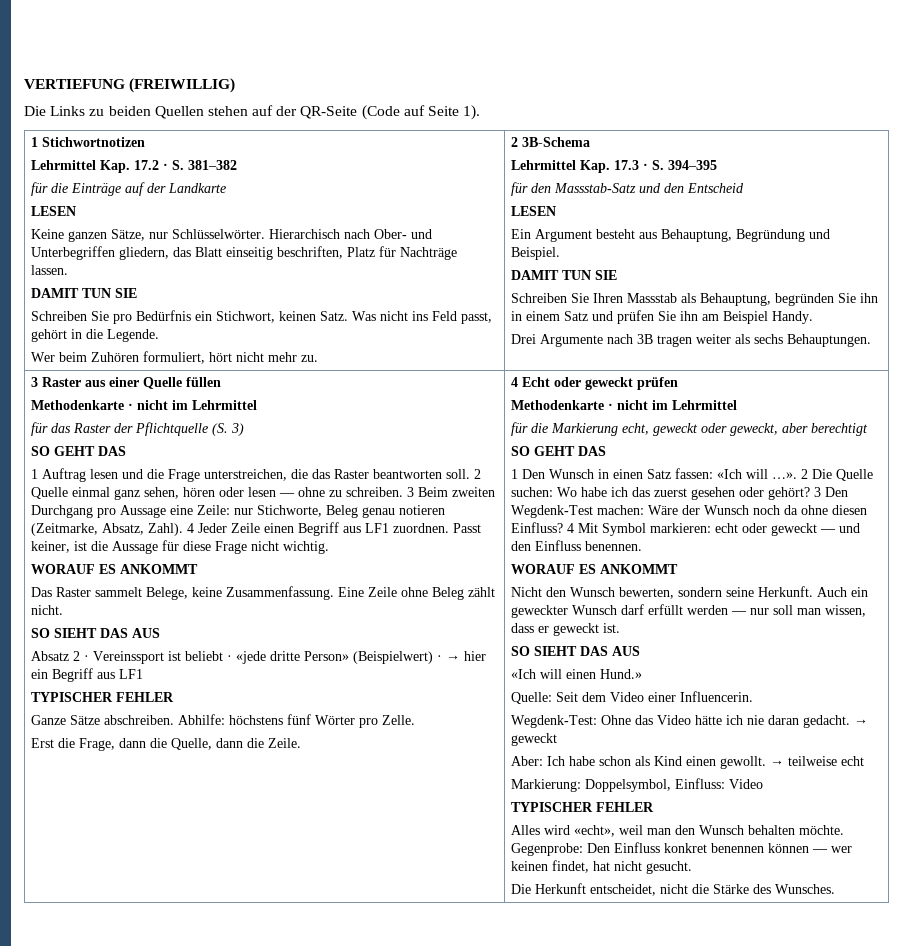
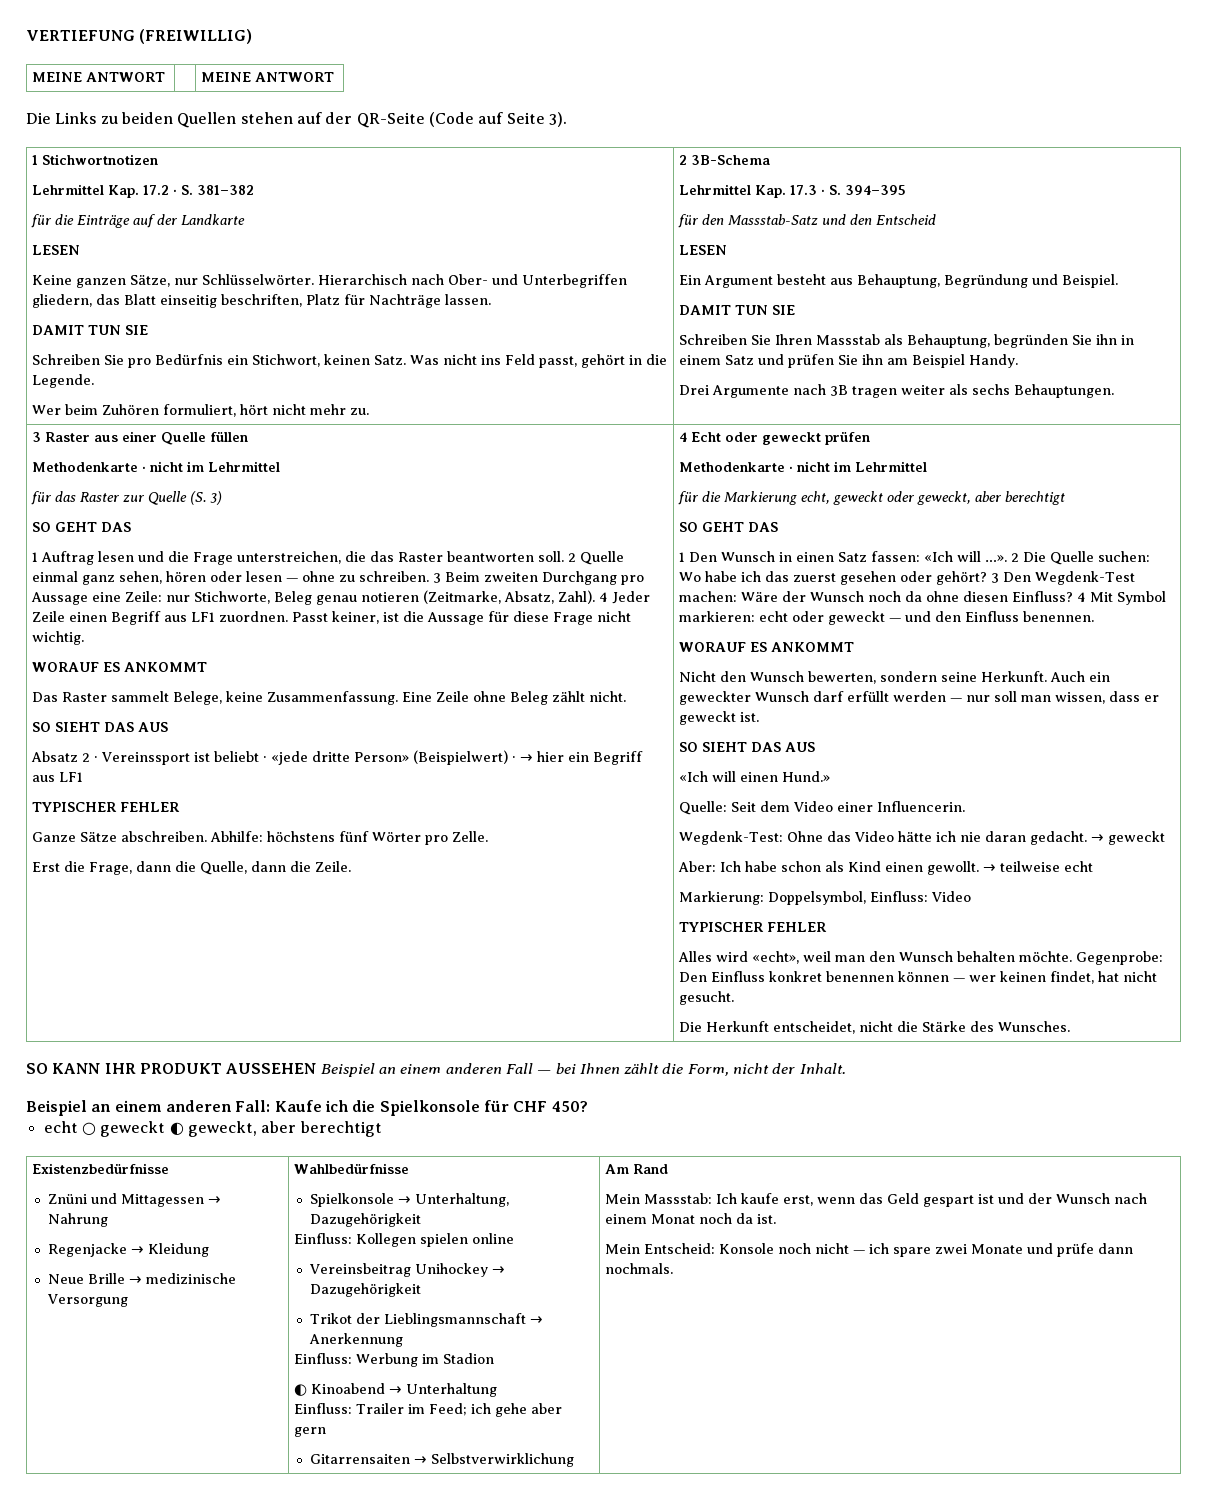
+ MEINE ANTWORT | | MEINE ANTWORT
- Die Links zu beiden Quellen stehen auf der QR-Seite (Code auf Seite 1).
+ Die Links zu beiden Quellen stehen auf der QR-Seite (Code auf Seite 3).
- für das Raster der Pflichtquelle (S. 3)
+ für das Raster zur Quelle (S. 3)
+ SO KANN IHR PRODUKT AUSSEHEN Beispiel an einem anderen Fall — bei Ihnen zählt die Form, nicht der Inhalt.
+ Beispiel an einem anderen Fall: Kaufe ich die Spielkonsole für CHF 450?
+ echt ○ geweckt ◐ geweckt, aber berechtigt
+ Existenzbedürfnisse
+ Znüni und Mittagessen → Nahrung
+ Regenjacke → Kleidung
+ Neue Brille → medizinische Versorgung | Wahlbedürfnisse
+ Spielkonsole → Unterhaltung, Dazugehörigkeit
+ Einfluss: Kollegen spielen online
+ Vereinsbeitrag Unihockey → Dazugehörigkeit
+ Trikot der Lieblingsmannschaft → Anerkennung
+ Einfluss: Werbung im Stadion
+ ◐ Kinoabend → Unterhaltung
+ Einfluss: Trailer im Feed; ich gehe aber gern
+ Gitarrensaiten → Selbstverwirklichung | Am Rand
+ Mein Massstab: Ich kaufe erst, wenn das Geld gespart ist und der Wunsch nach einem Monat noch da ist.
+ Mein Entscheid: Konsole noch nicht — ich spare zwei Monate und prüfe dann nochmals.

